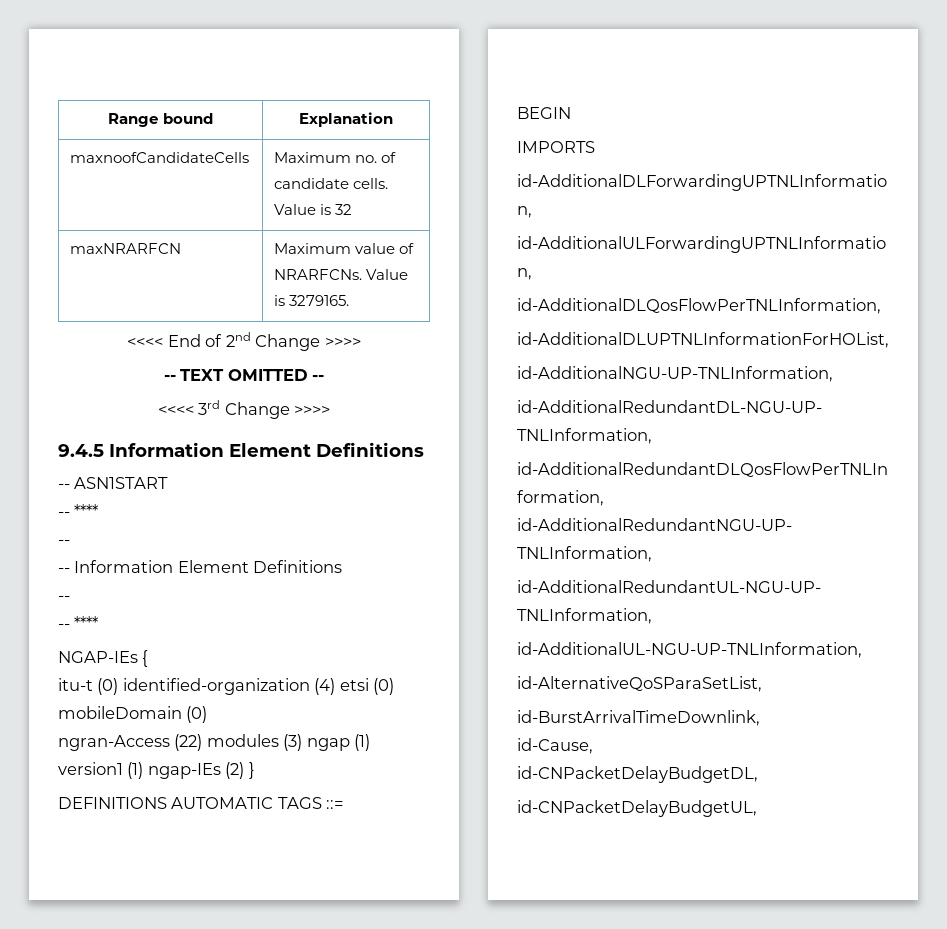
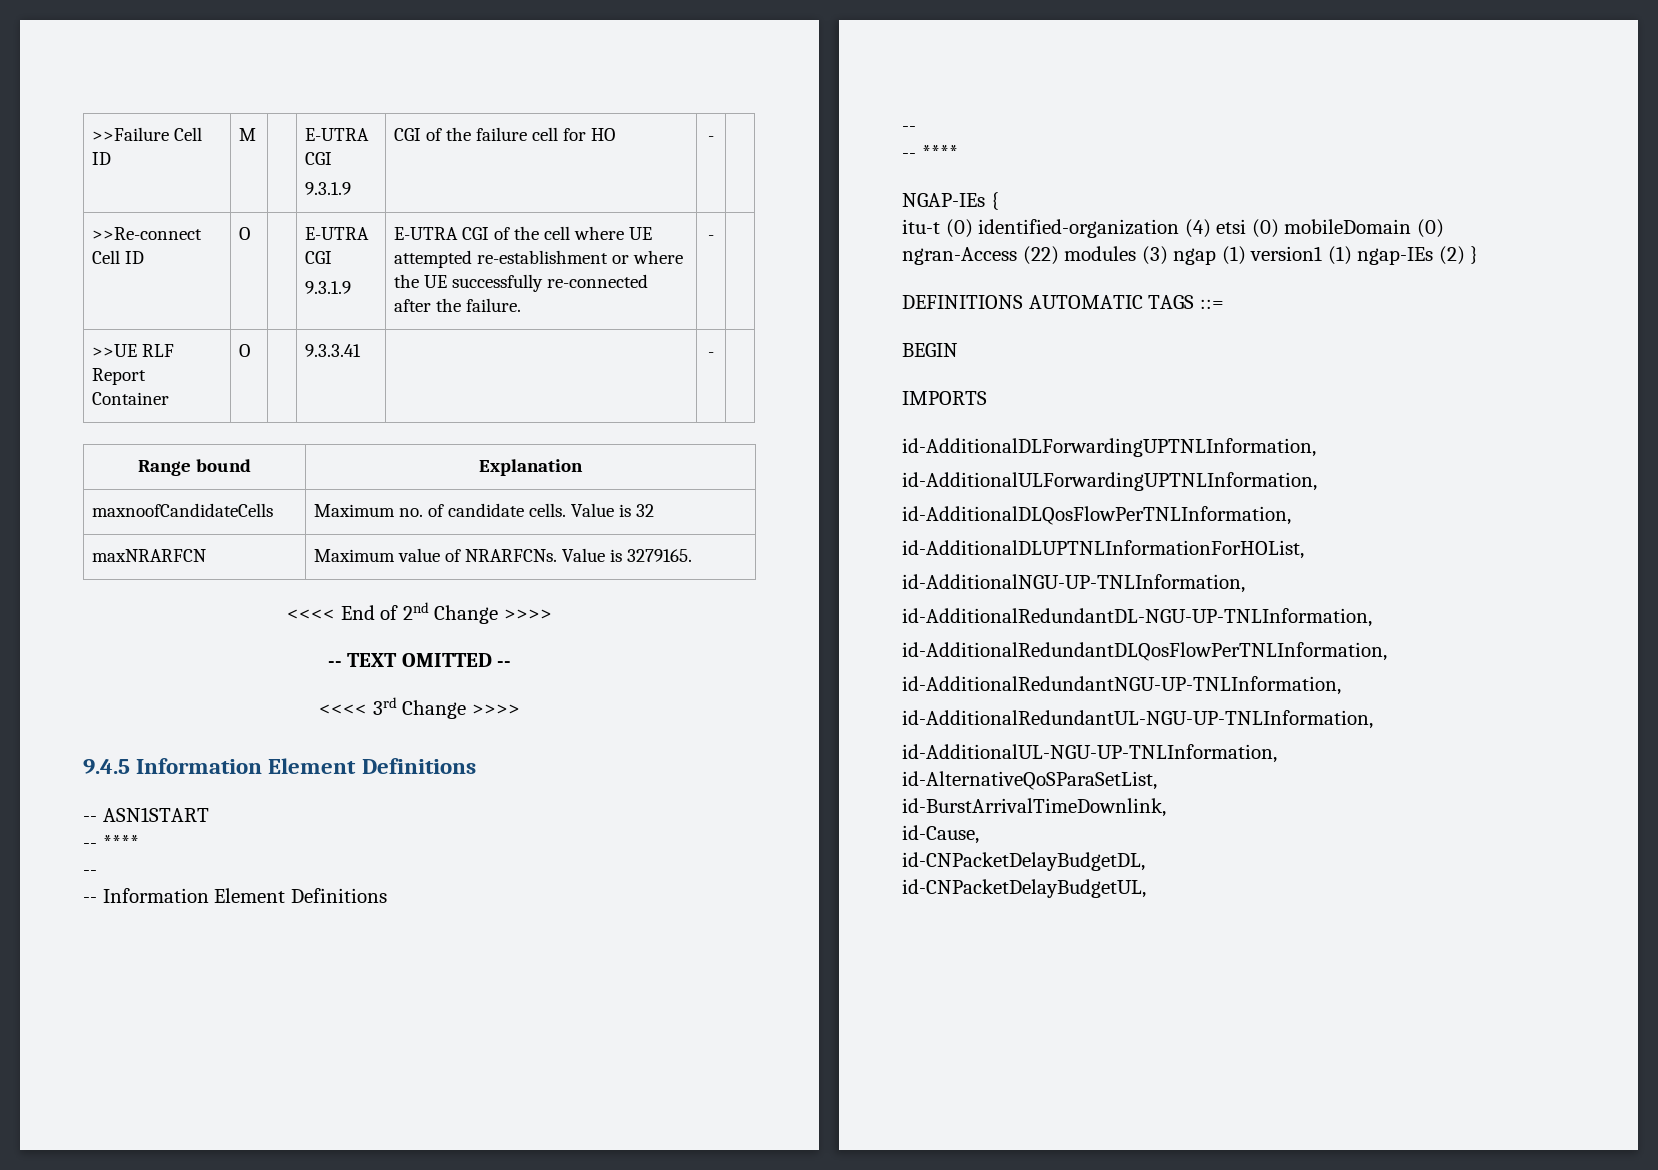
+ >>Failure Cell ID | M | | E-UTRA CGI
+ 9.3.1.9 | CGI of the failure cell for HO | - |
+ >>Re-connect Cell ID | O | | E-UTRA CGI
+ 9.3.1.9 | E-UTRA CGI of the cell where UE attempted re-establishment or where the UE successfully re-connected after the failure. | - |
+ >>UE RLF Report Container | O | | 9.3.3.41 | | - |

